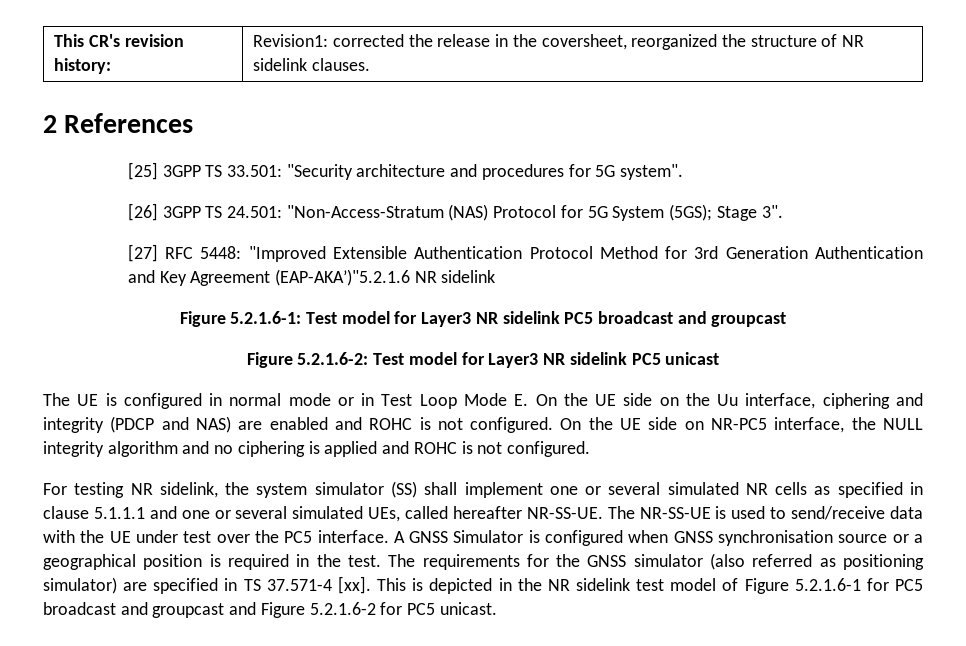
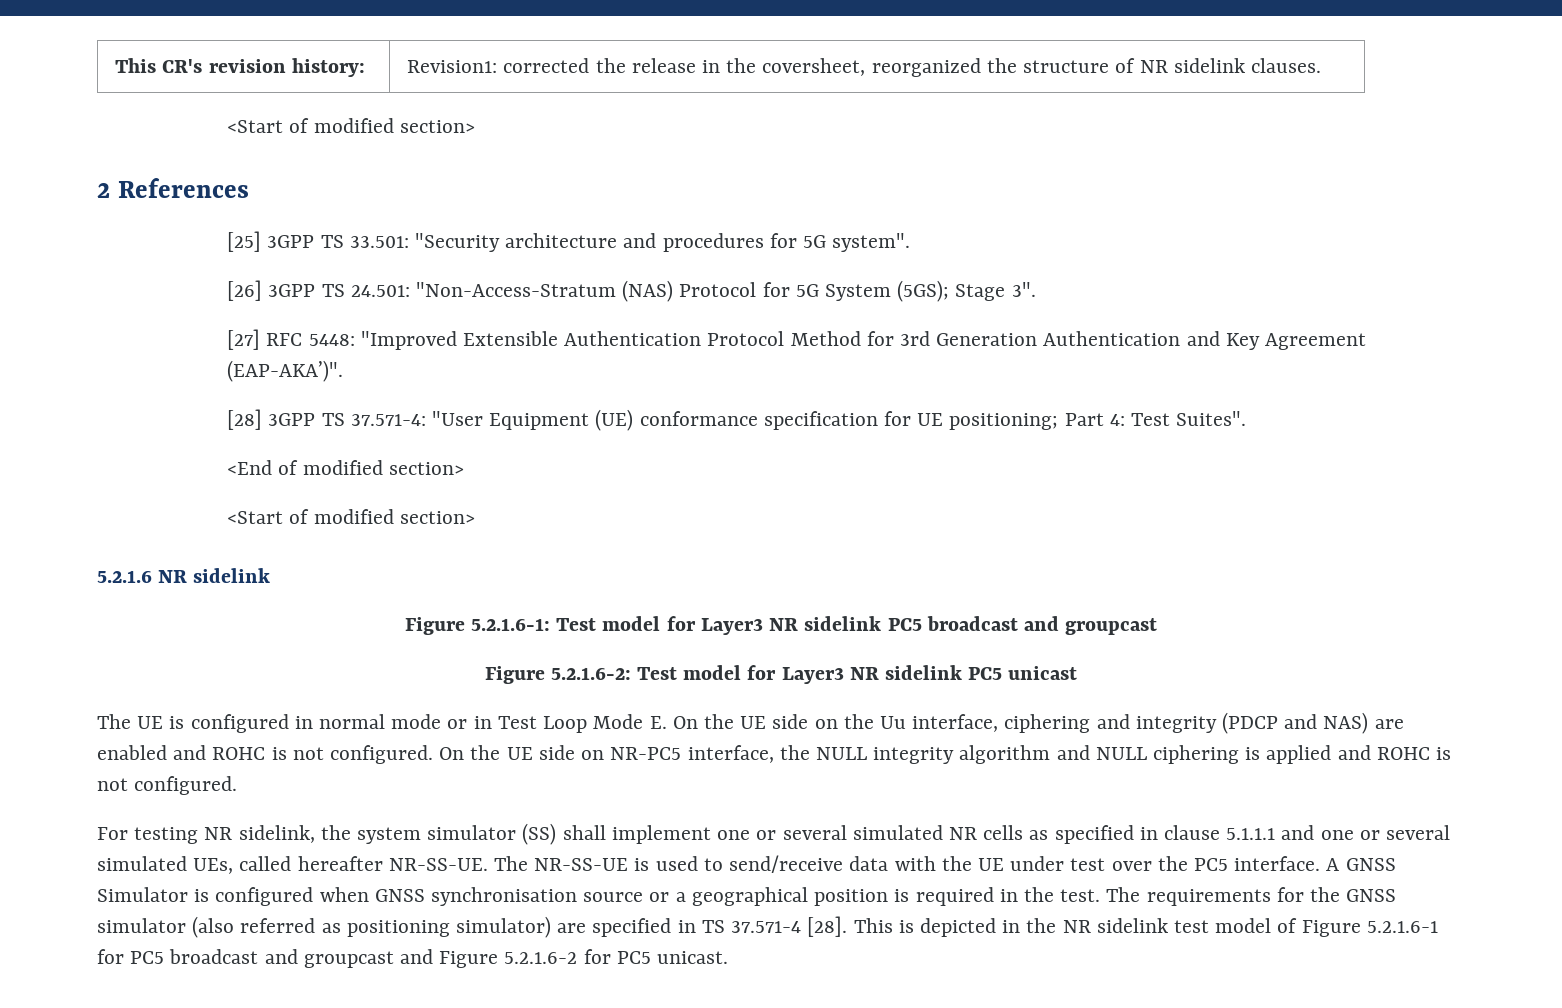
  This CR's revision history: | Revision1: corrected the release in the coversheet, reorganized the structure of NR sidelink clauses.
+ <Start of modified section>
- [27] RFC 5448: "Improved Extensible Authentication Protocol Method for 3rd Generation Authentication and Key Agreement (EAP-AKA’)"5.2.1.6 NR sidelink
+ [27] RFC 5448: "Improved Extensible Authentication Protocol Method for 3rd Generation Authentication and Key Agreement (EAP-AKA’)".
+ [28] 3GPP TS 37.571-4: "User Equipment (UE) conformance specification for UE positioning; Part 4: Test Suites".
+ <End of modified section>
+ <Start of modified section>
+ 5.2.1.6 NR sidelink
- On the UE side on NR-PC5 interface, the NULL integrity algorithm and no ciphering is applied and ROHC is not configured.
+ On the UE side on NR-PC5 interface, the NULL integrity algorithm and NULL ciphering is applied and ROHC is not configured.
- The requirements for the GNSS simulator (also referred as positioning simulator) are specified in TS 37.571-4 [xx].
+ The requirements for the GNSS simulator (also referred as positioning simulator) are specified in TS 37.571-4 [28].

